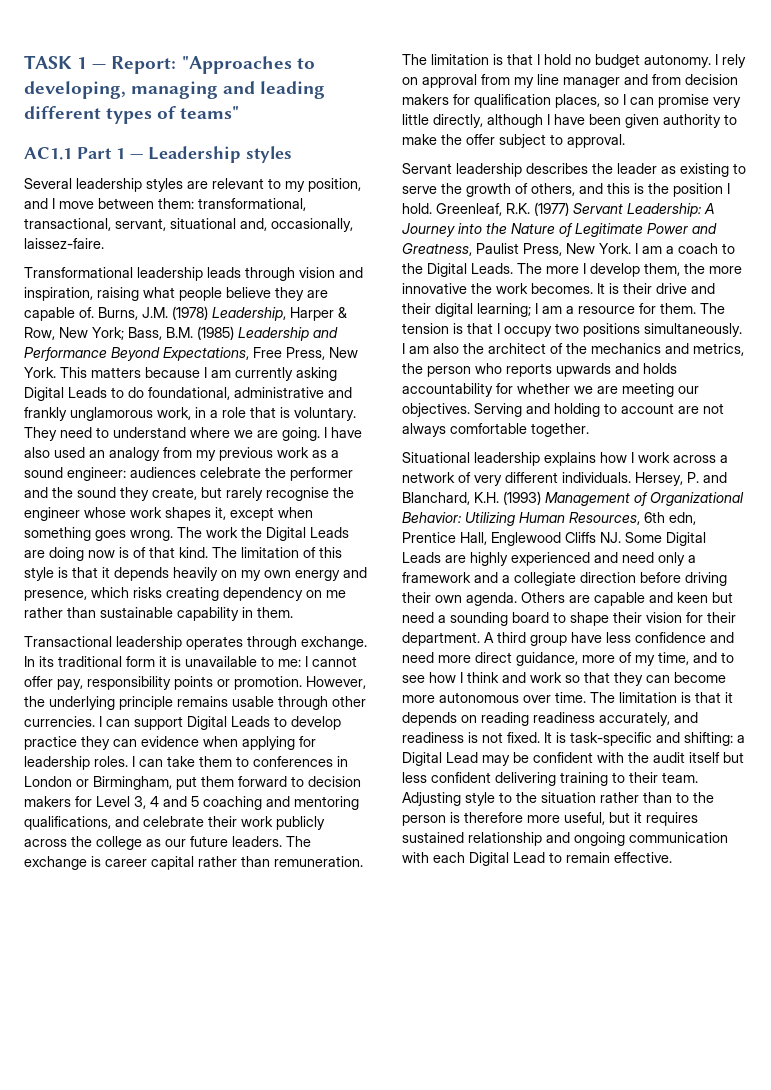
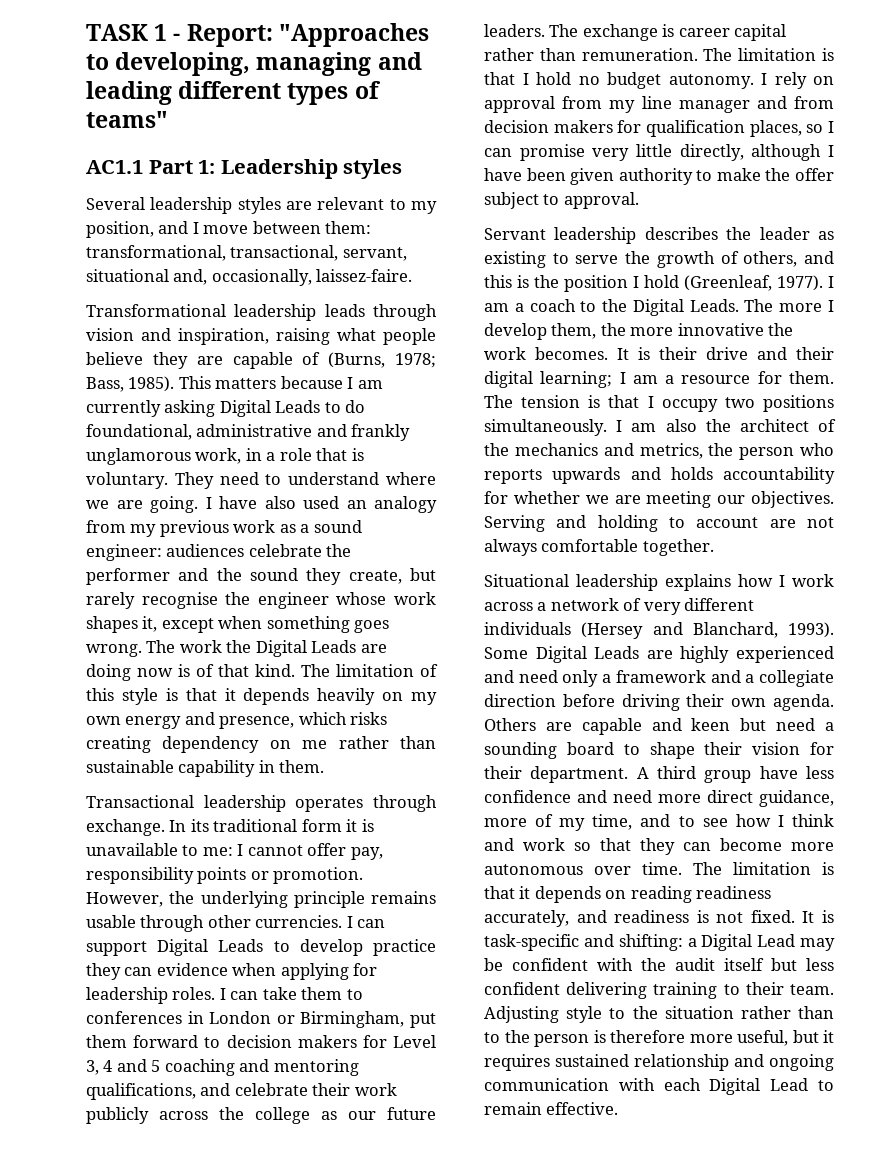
- TASK 1 — Report: "Approaches to developing, managing and leading different types of teams"
+ TASK 1 - Report: "Approaches to developing, managing and leading different types of teams"
- AC1.1 Part 1 — Leadership styles
+ AC1.1 Part 1: Leadership styles
- Transformational leadership leads through vision and inspiration, raising what people believe they are capable of. Burns, J.M. (1978) Leadership, Harper & Row, New York; Bass, B.M. (1985) Leadership and Performance Beyond Expectations, Free Press, New York.
+ Transformational leadership leads through vision and inspiration, raising what people believe they are capable of (Burns, 1978; Bass, 1985).
- Servant leadership describes the leader as existing to serve the growth of others, and this is the position I hold. Greenleaf, R.K. (1977) Servant Leadership: A Journey into the Nature of Legitimate Power and Greatness, Paulist Press, New York.
+ Servant leadership describes the leader as existing to serve the growth of others, and this is the position I hold (Greenleaf, 1977).
- Situational leadership explains how I work across a network of very different individuals. Hersey, P. and Blanchard, K.H. (1993) Management of Organizational Behavior: Utilizing Human Resources, 6th edn, Prentice Hall, Englewood Cliffs NJ. Some Digital Leads are highly experienced and need only a framework and a collegiate direction before driving their own agenda.
+ Situational leadership explains how I work across a network of very different individuals (Hersey and Blanchard, 1993). Some Digital Leads are highly experienced and need only a framework and a collegiate direction before driving their own agenda.

